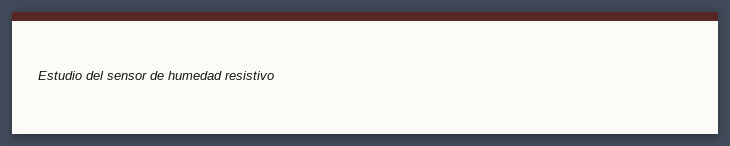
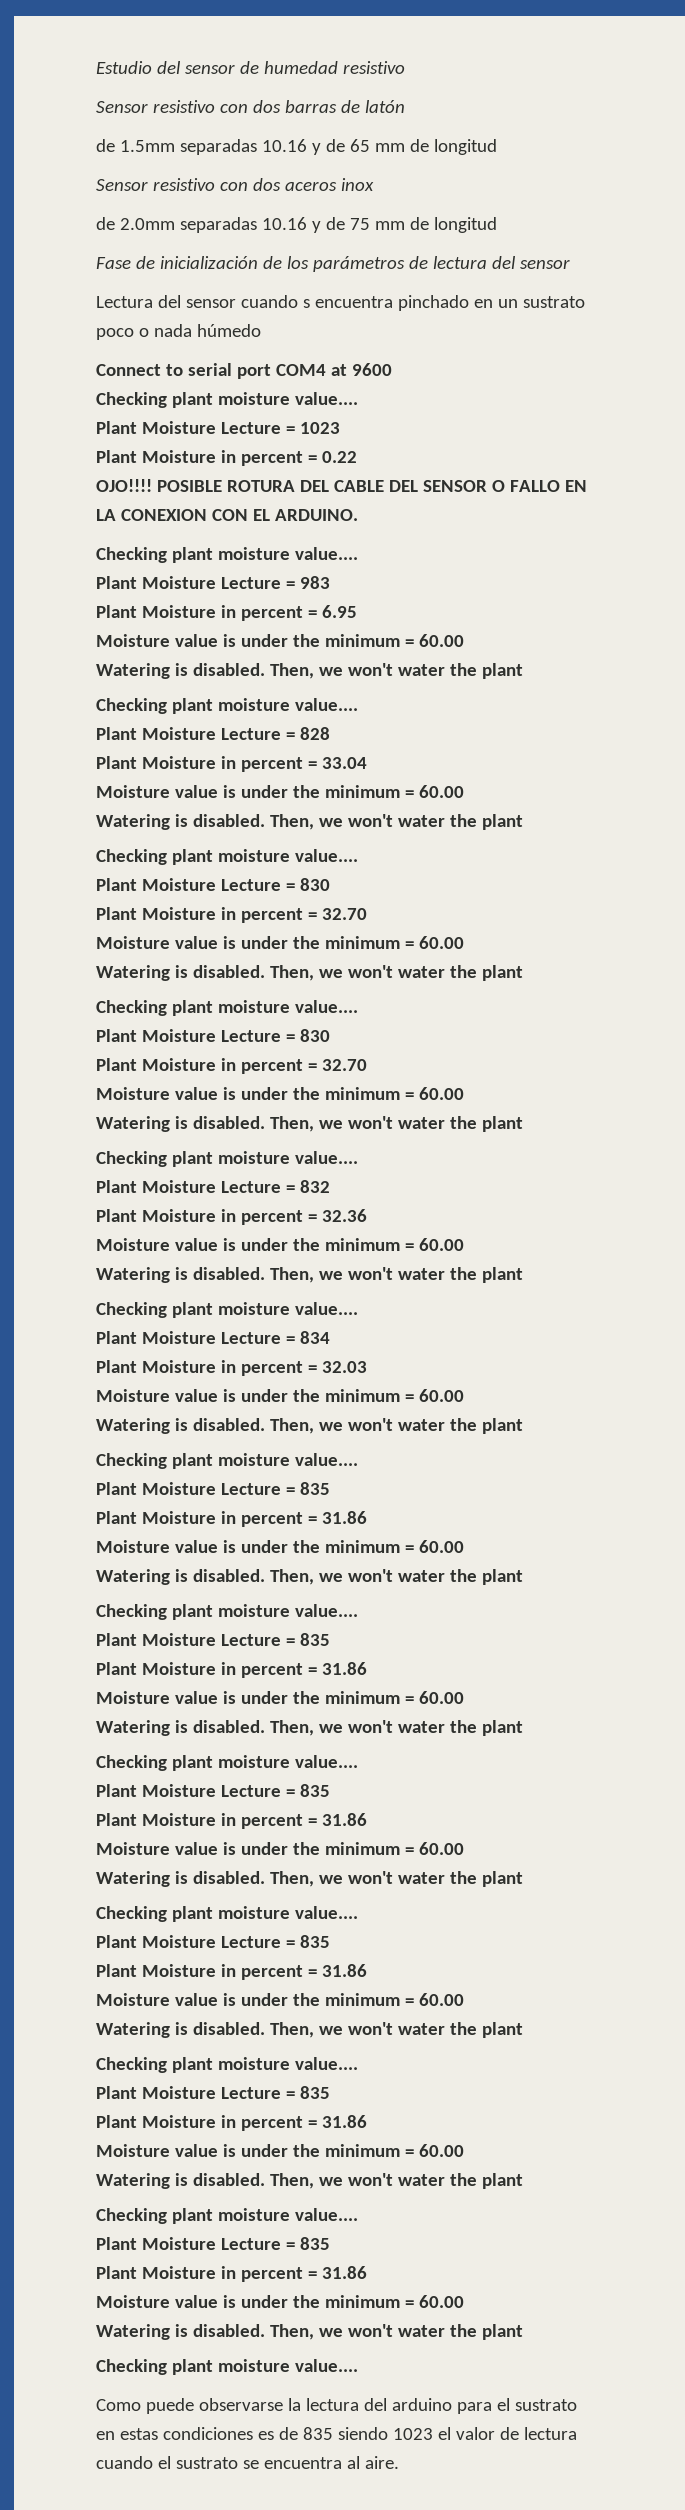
+ Sensor resistivo con dos barras de latón
+ de 1.5mm separadas 10.16 y de 65 mm de longitud
+ Sensor resistivo con dos aceros inox
+ de 2.0mm separadas 10.16 y de 75 mm de longitud
+ Fase de inicialización de los parámetros de lectura del sensor
+ Lectura del sensor cuando s encuentra pinchado en un sustrato poco o nada húmedo
+ Connect to serial port COM4 at 9600
+ Checking plant moisture value....
+ Plant Moisture Lecture = 1023
+ Plant Moisture in percent = 0.22
+ OJO!!!! POSIBLE ROTURA DEL CABLE DEL SENSOR O FALLO EN LA CONEXION CON EL ARDUINO.
+ Checking plant moisture value....
+ Plant Moisture Lecture = 983
+ Plant Moisture in percent = 6.95
+ Moisture value is under the minimum = 60.00
+ Watering is disabled. Then, we won't water the plant
+ Checking plant moisture value....
+ Plant Moisture Lecture = 828
+ Plant Moisture in percent = 33.04
+ Moisture value is under the minimum = 60.00
+ Watering is disabled. Then, we won't water the plant
+ Checking plant moisture value....
+ Plant Moisture Lecture = 830
+ Plant Moisture in percent = 32.70
+ Moisture value is under the minimum = 60.00
+ Watering is disabled. Then, we won't water the plant
+ Checking plant moisture value....
+ Plant Moisture Lecture = 830
+ Plant Moisture in percent = 32.70
+ Moisture value is under the minimum = 60.00
+ Watering is disabled. Then, we won't water the plant
+ Checking plant moisture value....
+ Plant Moisture Lecture = 832
+ Plant Moisture in percent = 32.36
+ Moisture value is under the minimum = 60.00
+ Watering is disabled. Then, we won't water the plant
+ Checking plant moisture value....
+ Plant Moisture Lecture = 834
+ Plant Moisture in percent = 32.03
+ Moisture value is under the minimum = 60.00
+ Watering is disabled. Then, we won't water the plant
+ Checking plant moisture value....
+ Plant Moisture Lecture = 835
+ Plant Moisture in percent = 31.86
+ Moisture value is under the minimum = 60.00
+ Watering is disabled. Then, we won't water the plant
+ Checking plant moisture value....
+ Plant Moisture Lecture = 835
+ Plant Moisture in percent = 31.86
+ Moisture value is under the minimum = 60.00
+ Watering is disabled. Then, we won't water the plant
+ Checking plant moisture value....
+ Plant Moisture Lecture = 835
+ Plant Moisture in percent = 31.86
+ Moisture value is under the minimum = 60.00
+ Watering is disabled. Then, we won't water the plant
+ Checking plant moisture value....
+ Plant Moisture Lecture = 835
+ Plant Moisture in percent = 31.86
+ Moisture value is under the minimum = 60.00
+ Watering is disabled. Then, we won't water the plant
+ Checking plant moisture value....
+ Plant Moisture Lecture = 835
+ Plant Moisture in percent = 31.86
+ Moisture value is under the minimum = 60.00
+ Watering is disabled. Then, we won't water the plant
+ Checking plant moisture value....
+ Plant Moisture Lecture = 835
+ Plant Moisture in percent = 31.86
+ Moisture value is under the minimum = 60.00
+ Watering is disabled. Then, we won't water the plant
+ Checking plant moisture value....
+ Como puede observarse la lectura del arduino para el sustrato en estas condiciones es de 835 siendo 1023 el valor de lectura cuando el sustrato se encuentra al aire.

